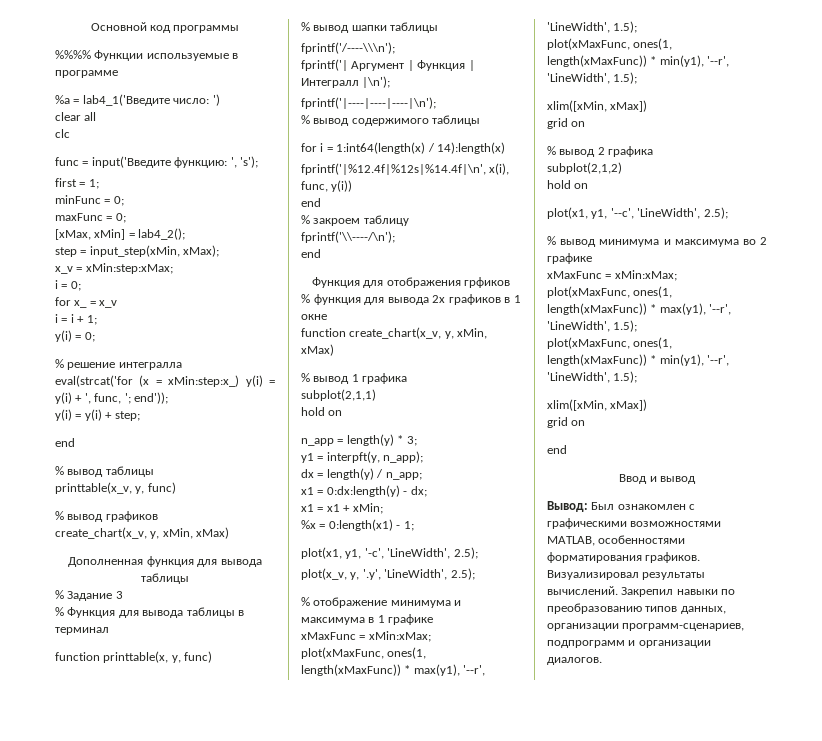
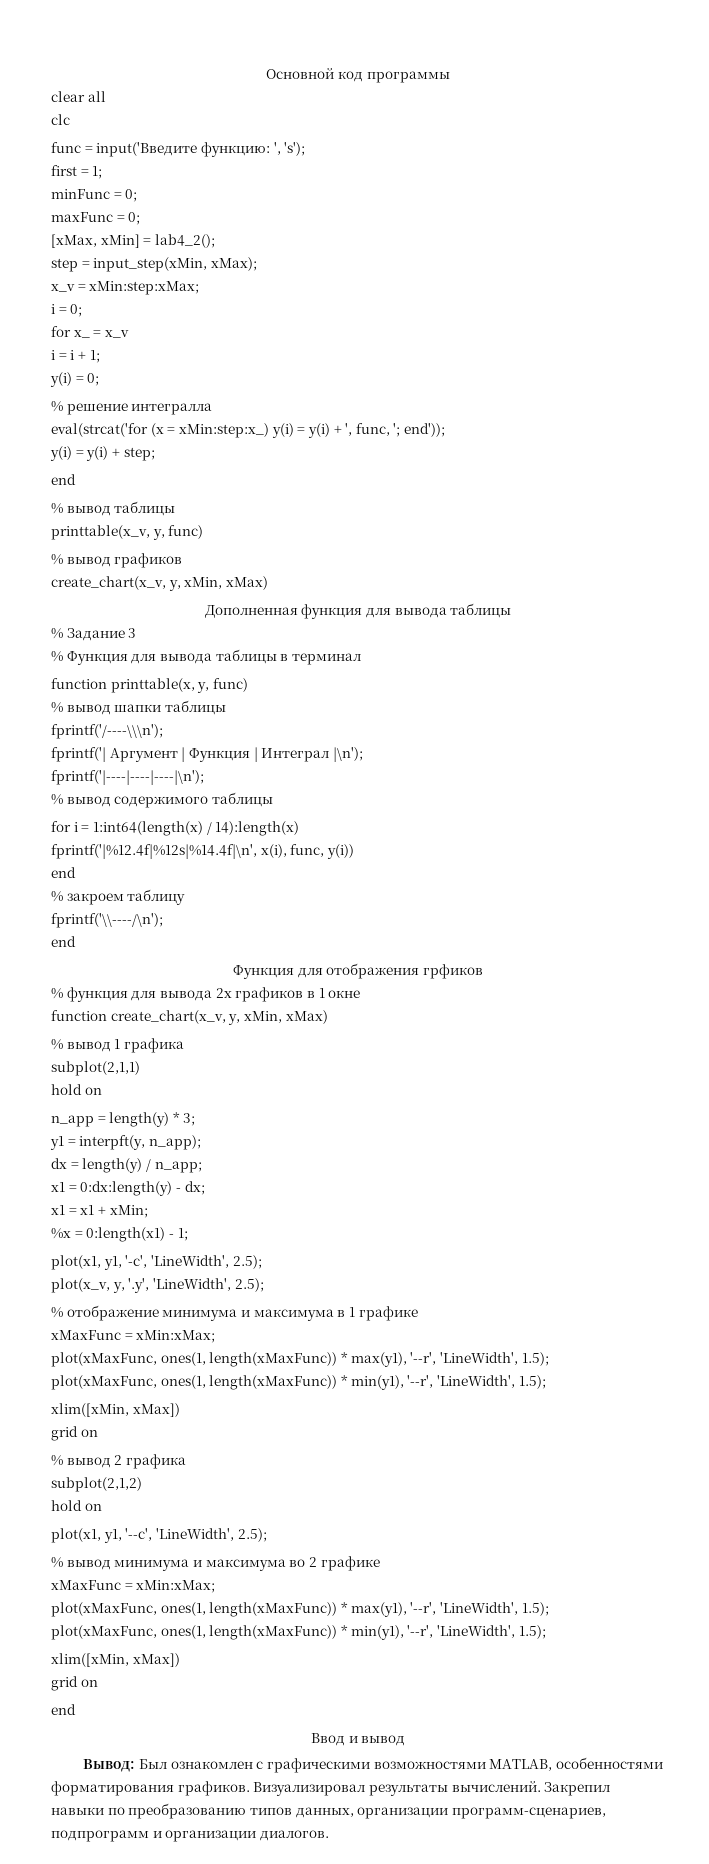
- %%%% Функции используемые в программе
- %a = lab4_1('Введите число: ')
- fprintf('| Аргумент | Функция | Интегралл |\n');
+ fprintf('| Аргумент | Функция | Интеграл |\n');

